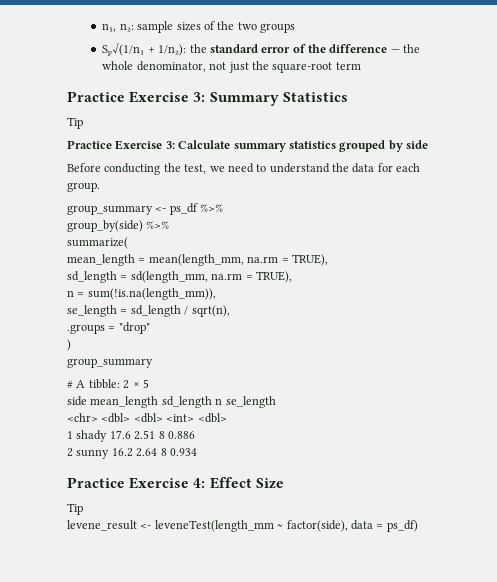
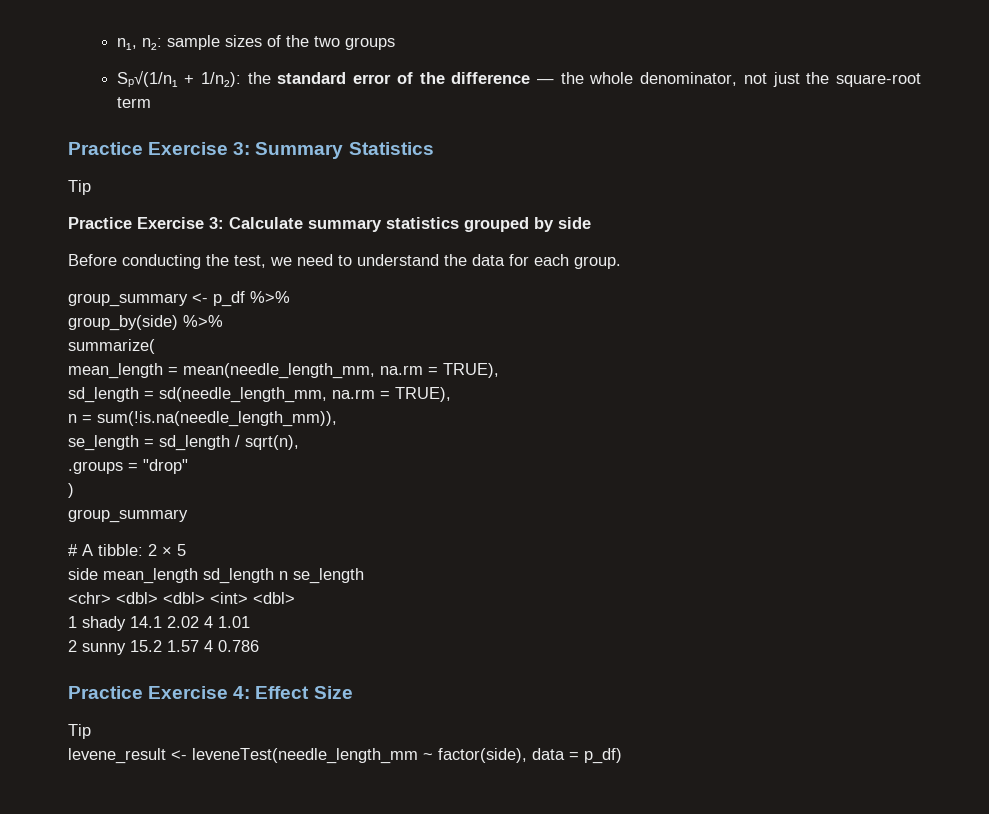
- group_summary <- ps_df %>%
+ group_summary <- p_df %>%
- mean_length = mean(length_mm, na.rm = TRUE),
+ mean_length = mean(needle_length_mm, na.rm = TRUE),
- sd_length = sd(length_mm, na.rm = TRUE),
+ sd_length = sd(needle_length_mm, na.rm = TRUE),
- n = sum(!is.na(length_mm)),
+ n = sum(!is.na(needle_length_mm)),
- 1 shady 17.6 2.51 8 0.886
- 2 sunny 16.2 2.64 8 0.934
+ 1 shady 14.1 2.02 4 1.01
+ 2 sunny 15.2 1.57 4 0.786
- levene_result <- leveneTest(length_mm ~ factor(side), data = ps_df)
+ levene_result <- leveneTest(needle_length_mm ~ factor(side), data = p_df)

